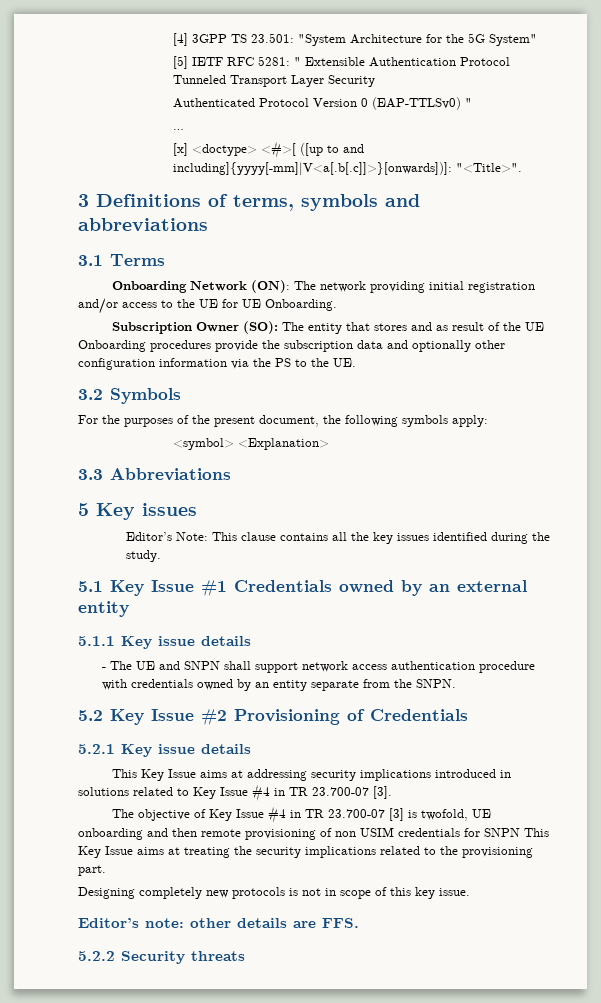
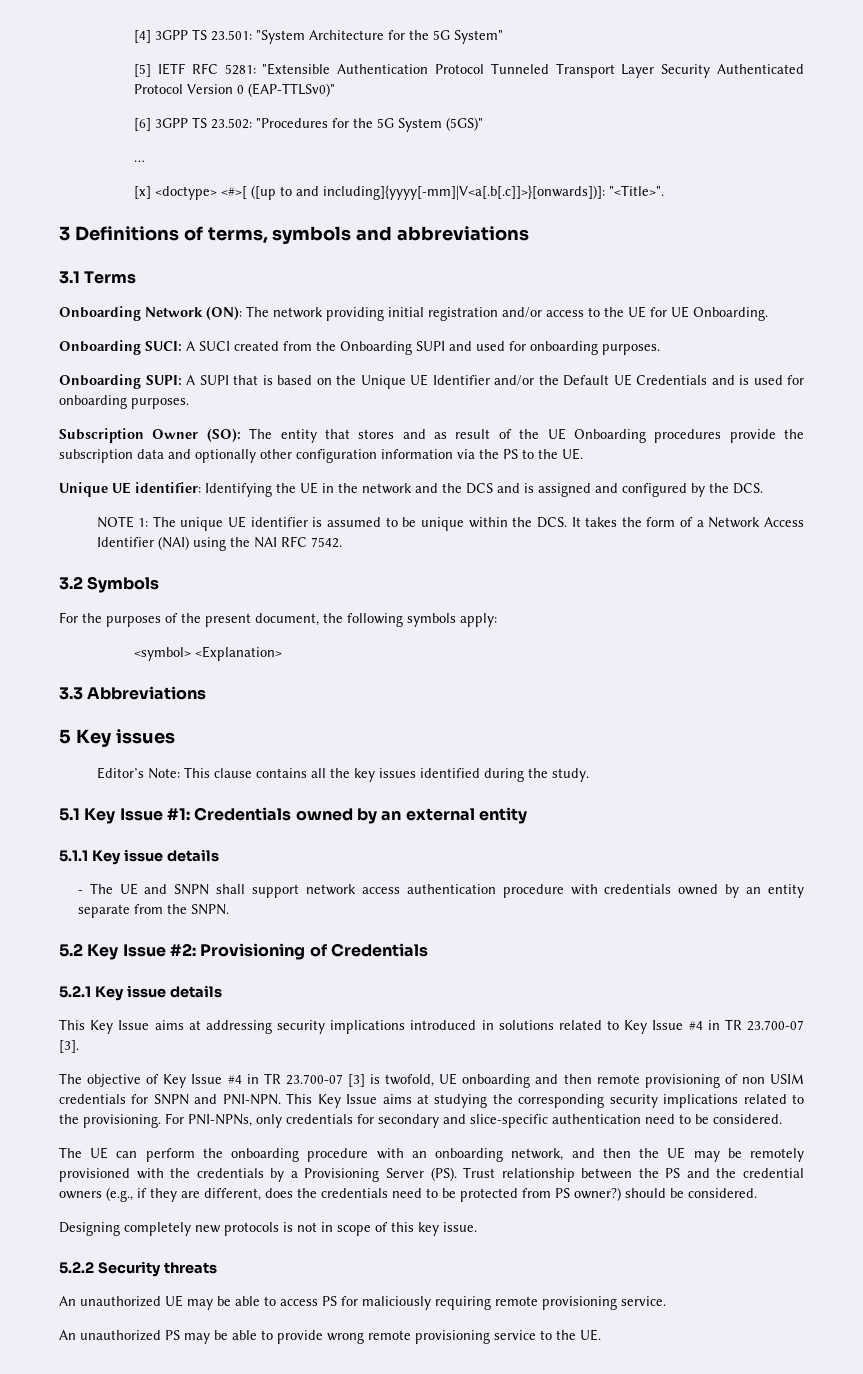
- [5] IETF RFC 5281: " Extensible Authentication Protocol Tunneled Transport Layer Security
- Authenticated Protocol Version 0 (EAP-TTLSv0) "
+ [5] IETF RFC 5281: "Extensible Authentication Protocol Tunneled Transport Layer Security Authenticated Protocol Version 0 (EAP-TTLSv0)"
+ [6] 3GPP TS 23.502: "Procedures for the 5G System (5GS)"
+ Onboarding SUCI: A SUCI created from the Onboarding SUPI and used for onboarding purposes.
+ Onboarding SUPI: A SUPI that is based on the Unique UE Identifier and/or the Default UE Credentials and is used for onboarding purposes.
+ Unique UE identifier: Identifying the UE in the network and the DCS and is assigned and configured by the DCS.
+ NOTE 1: The unique UE identifier is assumed to be unique within the DCS. It takes the form of a Network Access Identifier (NAI) using the NAI RFC 7542.
- 5.1 Key Issue #1 Credentials owned by an external entity
+ 5.1 Key Issue #1: Credentials owned by an external entity
- 5.2 Key Issue #2 Provisioning of Credentials
+ 5.2 Key Issue #2: Provisioning of Credentials
- The objective of Key Issue #4 in TR 23.700-07 [3] is twofold, UE onboarding and then remote provisioning of non USIM credentials for SNPN This Key Issue aims at treating the security implications related to the provisioning part.
+ The objective of Key Issue #4 in TR 23.700-07 [3] is twofold, UE onboarding and then remote provisioning of non USIM credentials for SNPN and PNI-NPN. This Key Issue aims at studying the corresponding security implications related to the provisioning. For PNI-NPNs, only credentials for secondary and slice-specific authentication need to be considered.
+ The UE can perform the onboarding procedure with an onboarding network, and then the UE may be remotely provisioned with the credentials by a Provisioning Server (PS). Trust relationship between the PS and the credential owners (e.g., if they are different, does the credentials need to be protected from PS owner?) should be considered.
- Editor’s note: other details are FFS.
  5.2.2 Security threats
+ An unauthorized UE may be able to access PS for maliciously requiring remote provisioning service.
+ An unauthorized PS may be able to provide wrong remote provisioning service to the UE.

